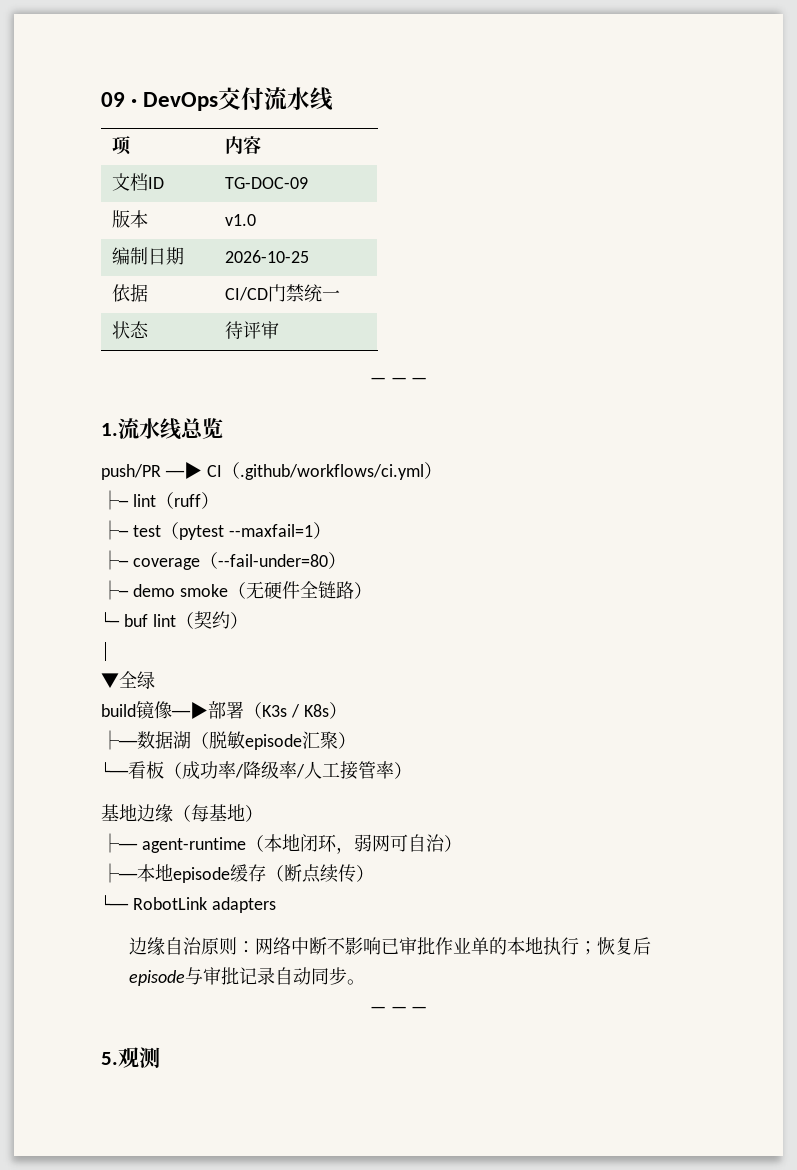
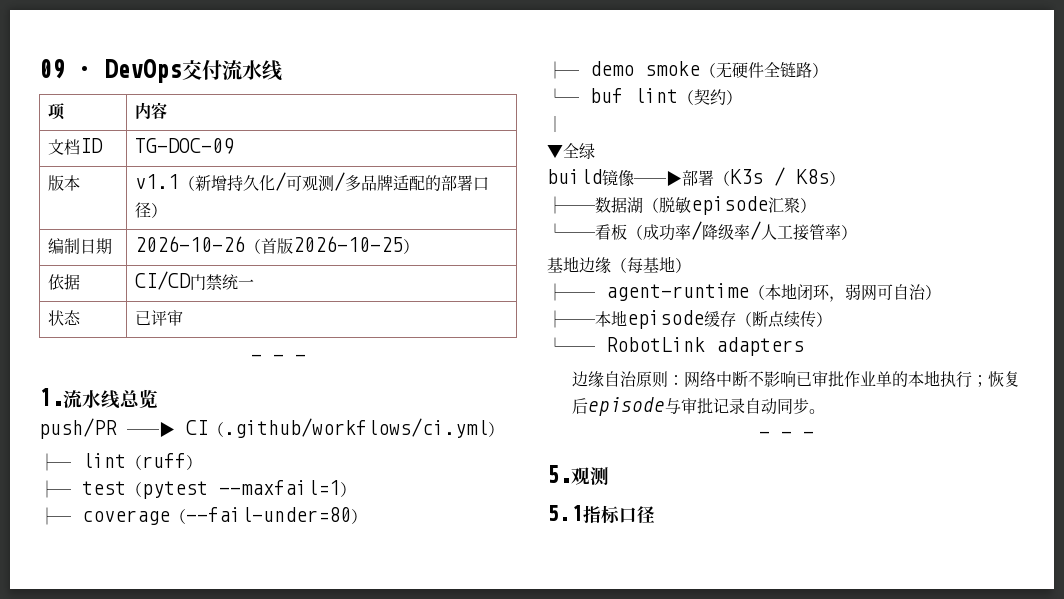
- 版本 | v1.0
+ 版本 | v1.1（新增持久化/可观测/多品牌适配的部署口径）
- 编制日期 | 2026-10-25
+ 编制日期 | 2026-10-26（首版2026-10-25）
- 状态 | 待评审
+ 状态 | 已评审
+ 5.1指标口径

